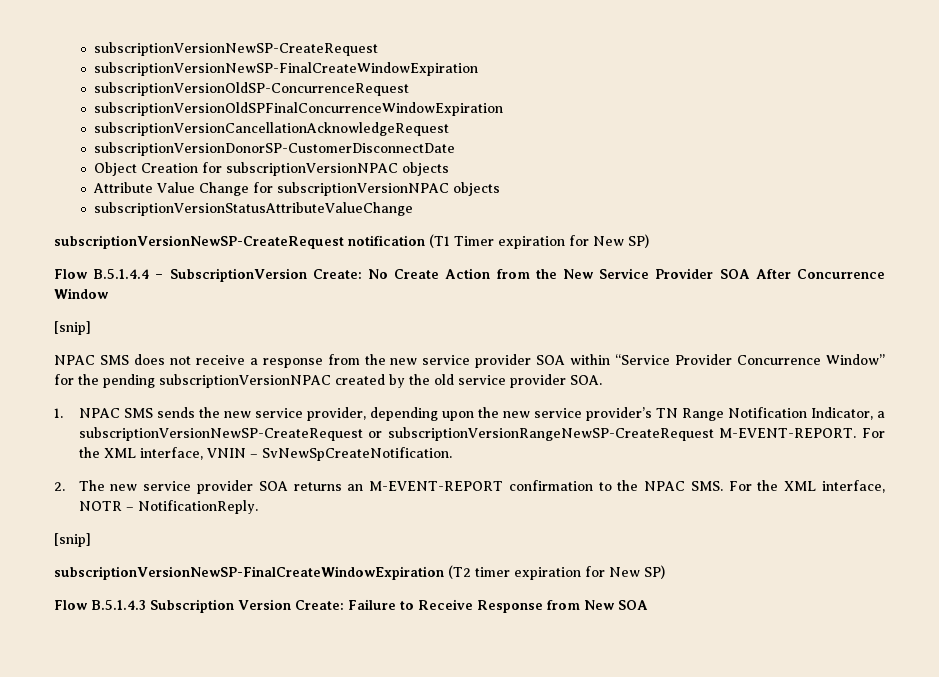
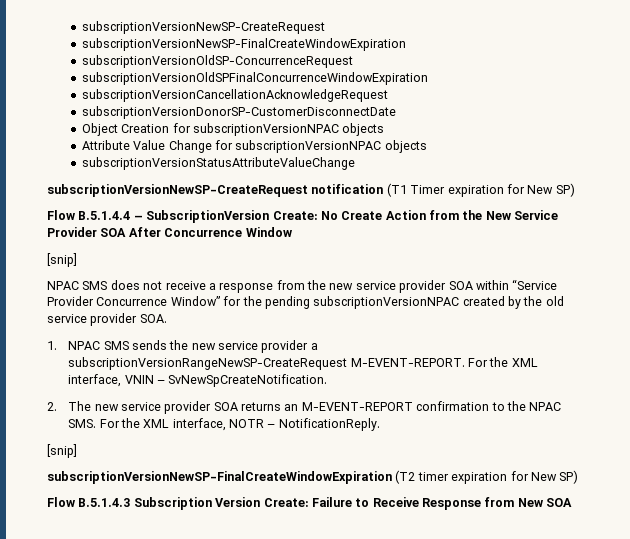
- 1. NPAC SMS sends the new service provider, depending upon the new service provider’s TN Range Notification Indicator, a subscriptionVersionNewSP-CreateRequest or subscriptionVersionRangeNewSP-CreateRequest M-EVENT-REPORT.
+ 1. NPAC SMS sends the new service provider a subscriptionVersionRangeNewSP-CreateRequest M-EVENT-REPORT.

